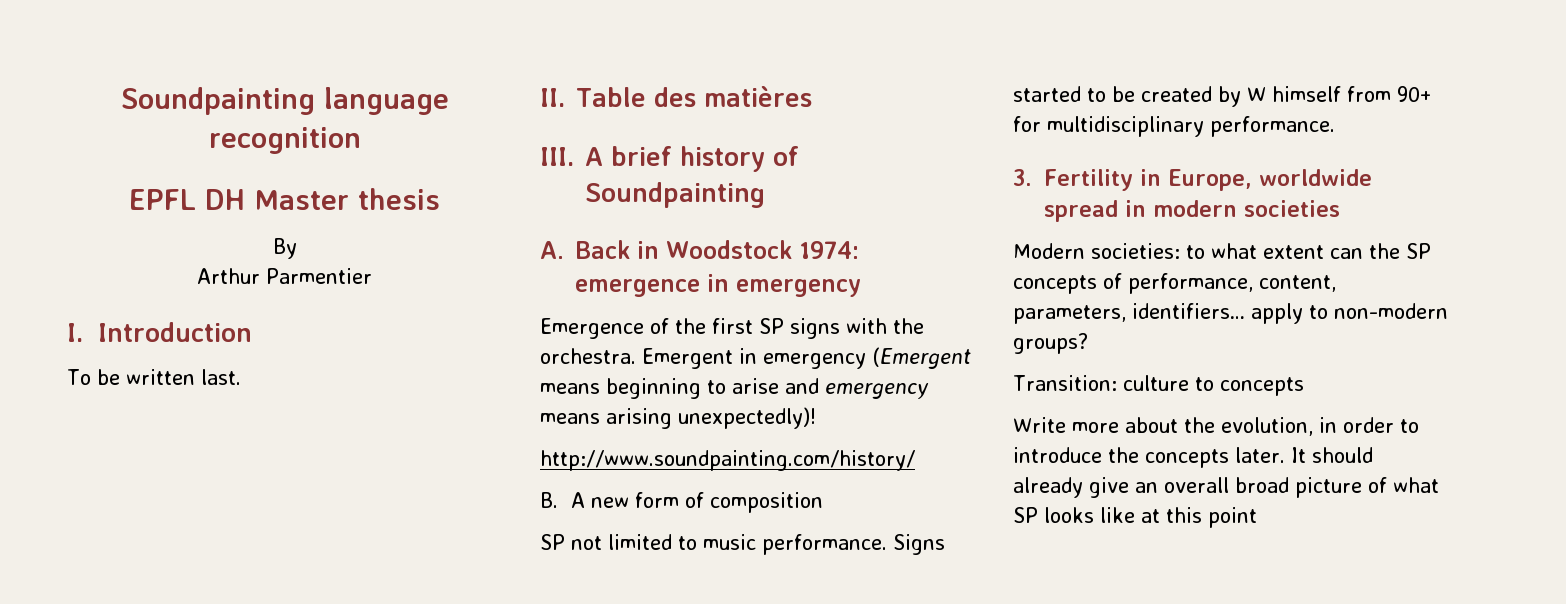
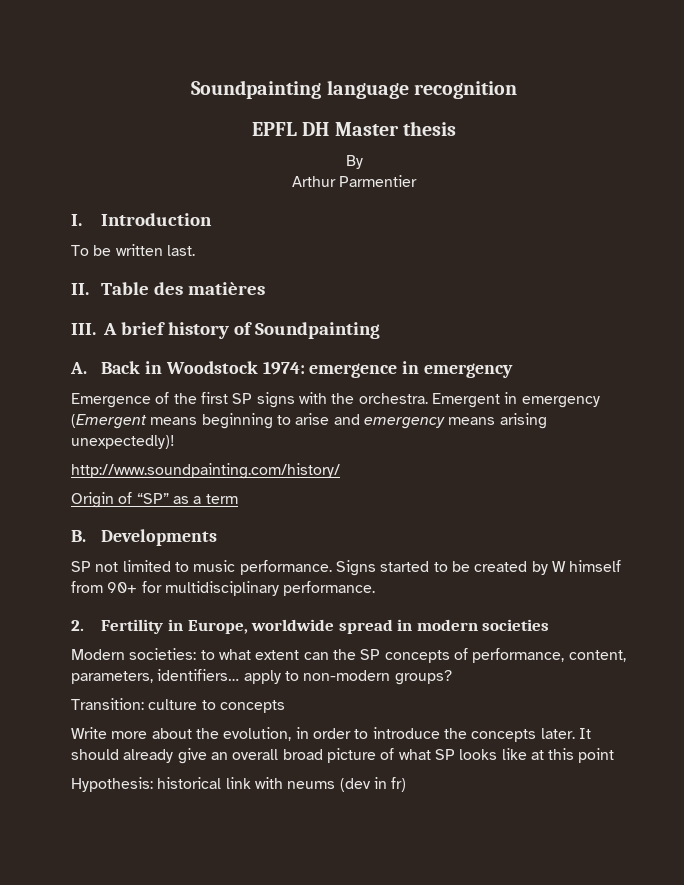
- B. A new form of composition
+ Origin of “SP” as a term
+ B. Developments
- 3. Fertility in Europe, worldwide spread in modern societies
+ 2. Fertility in Europe, worldwide spread in modern societies
+ Hypothesis: historical link with neums (dev in fr)

